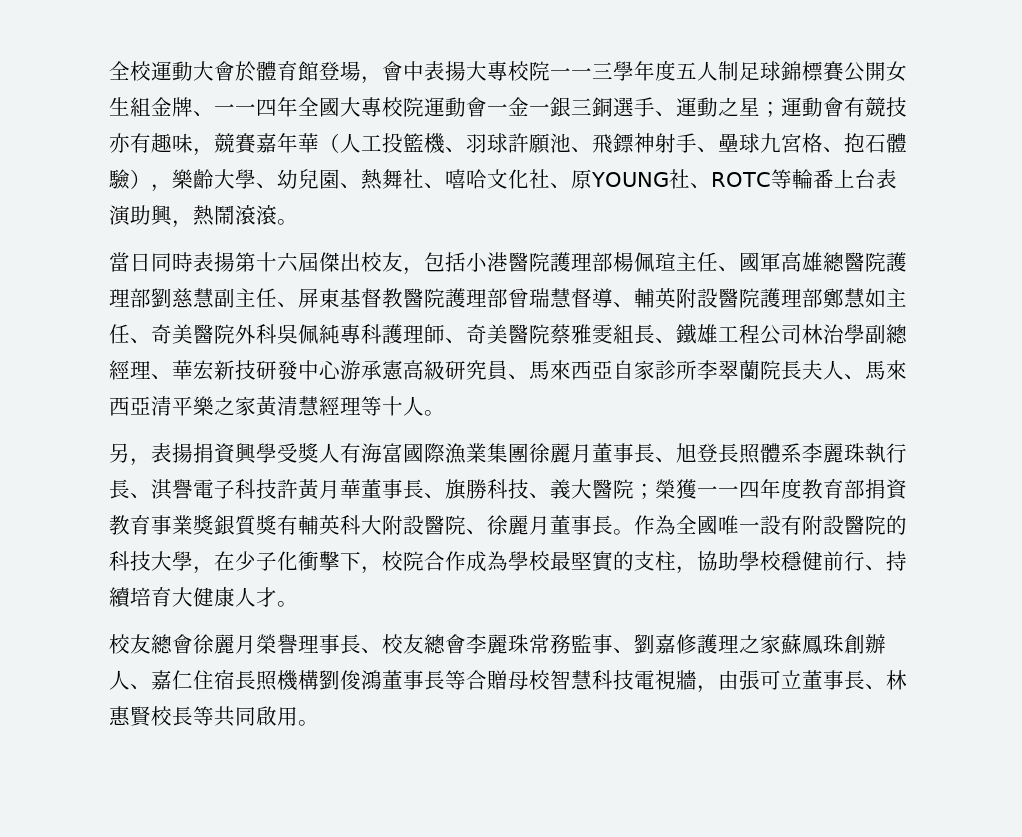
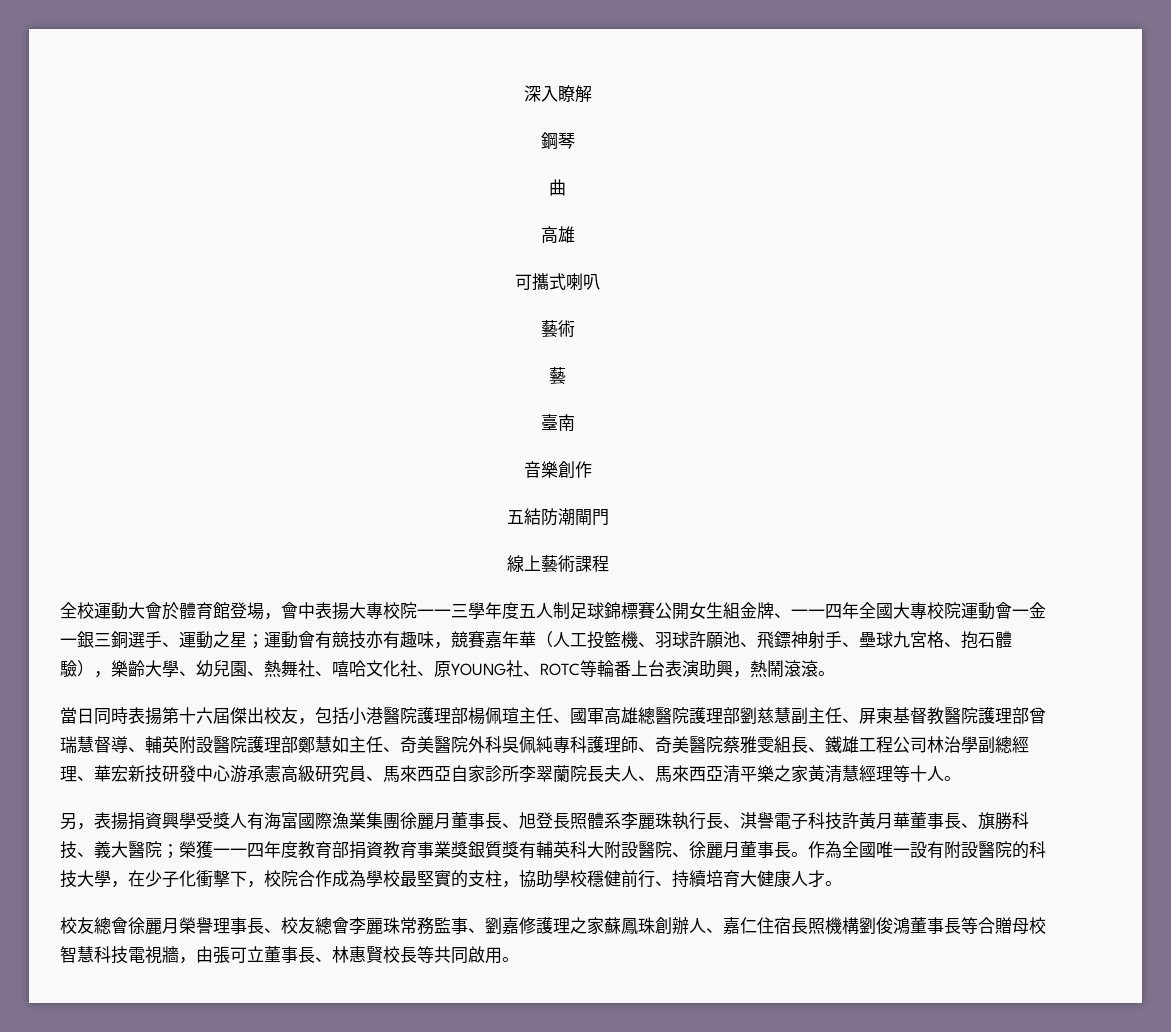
+ 深入瞭解
+ 鋼琴
+ 曲
+ 高雄
+ 可攜式喇叭
+ 藝術
+ 藝
+ 臺南
+ 音樂創作
+ 五結防潮閘門
+ 線上藝術課程

